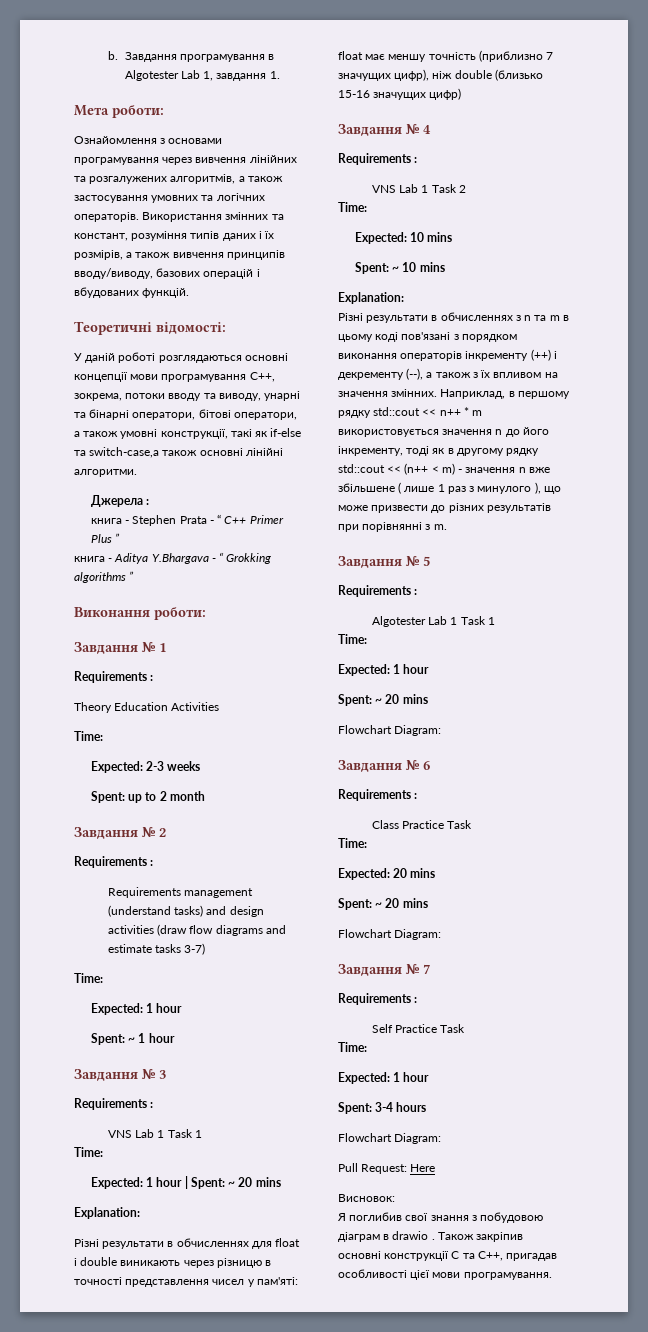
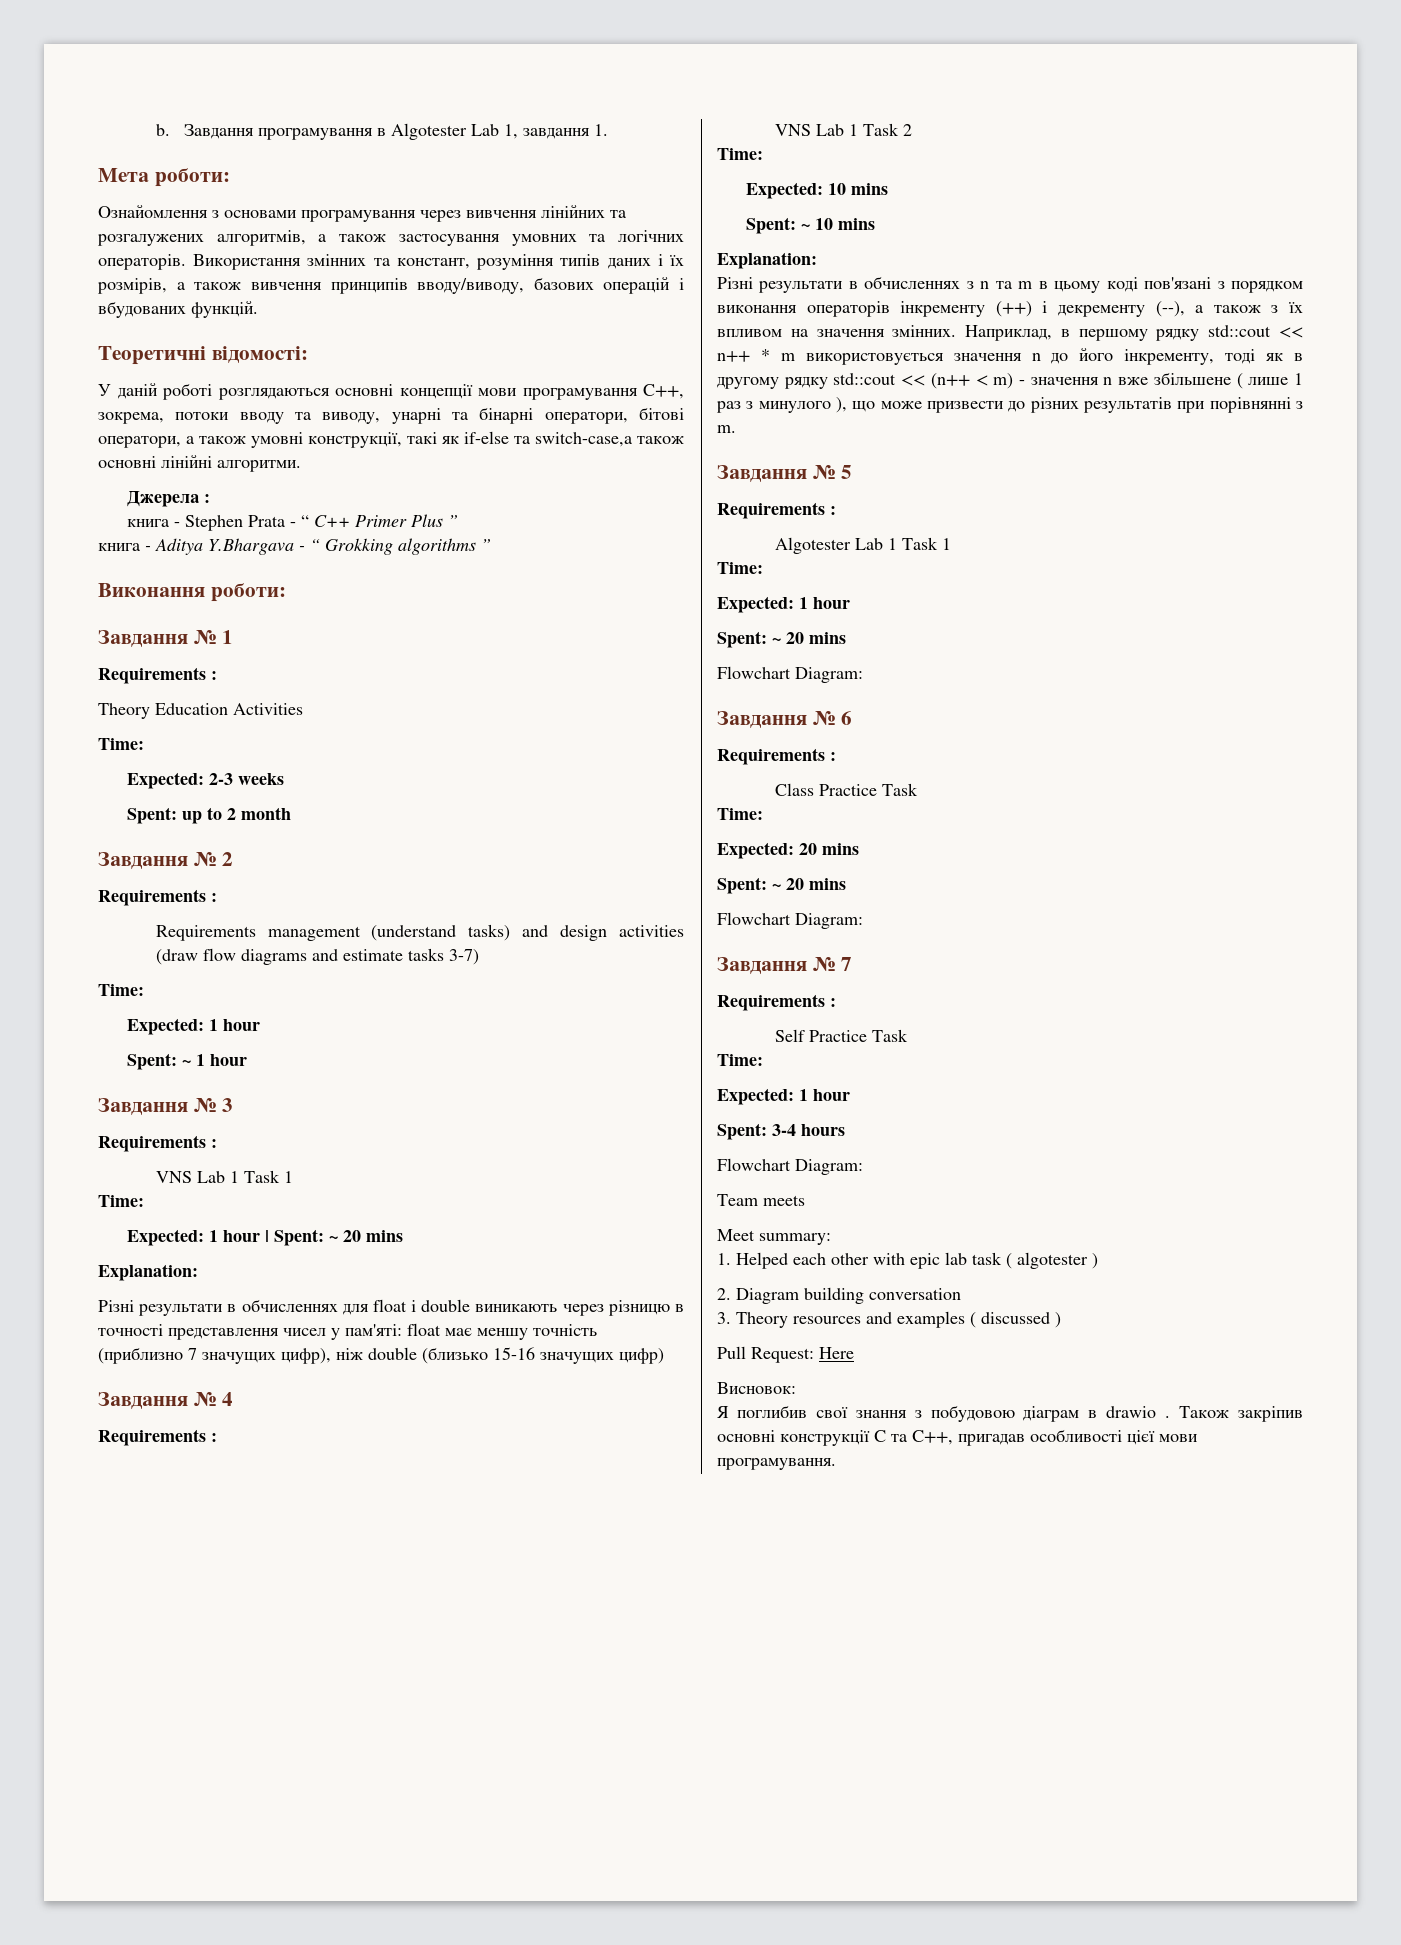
+ Team meets
+ Meet summary:
+ 1. Helped each other with epic lab task ( algotester )
+ 2. Diagram building conversation
+ 3. Theory resources and examples ( discussed )

